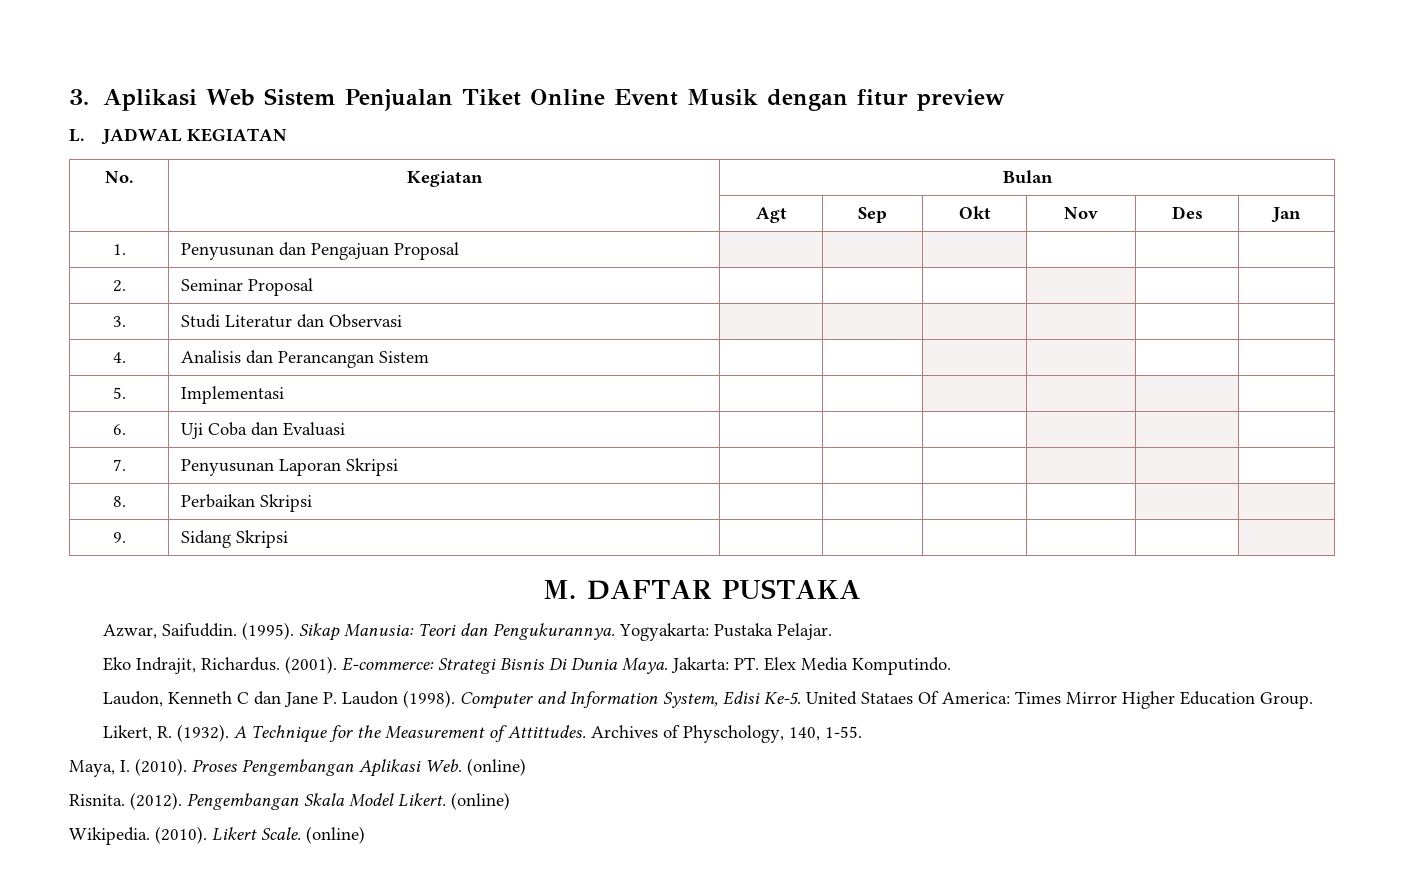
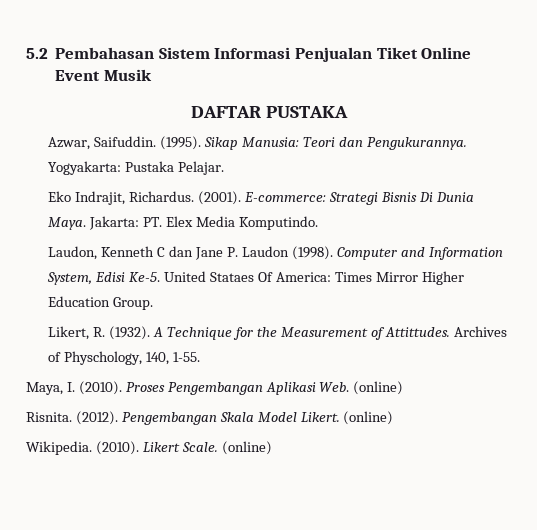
- 3. Aplikasi Web Sistem Penjualan Tiket Online Event Musik dengan fitur preview
- L. JADWAL KEGIATAN
- No. | Kegiatan | Bulan
- | | Agt | Sep | Okt | Nov | Des | Jan
- 1. | Penyusunan dan Pengajuan Proposal | | | | | |
- 2. | Seminar Proposal | | | | | |
- 3. | Studi Literatur dan Observasi | | | | | |
- 4. | Analisis dan Perancangan Sistem | | | | | |
- 5. | Implementasi | | | | | |
- 6. | Uji Coba dan Evaluasi | | | | | |
- 7. | Penyusunan Laporan Skripsi | | | | | |
- 8. | Perbaikan Skripsi | | | | | |
- 9. | Sidang Skripsi | | | | | |
- M. DAFTAR PUSTAKA
+ 5.2 Pembahasan Sistem Informasi Penjualan Tiket Online Event Musik
+ DAFTAR PUSTAKA

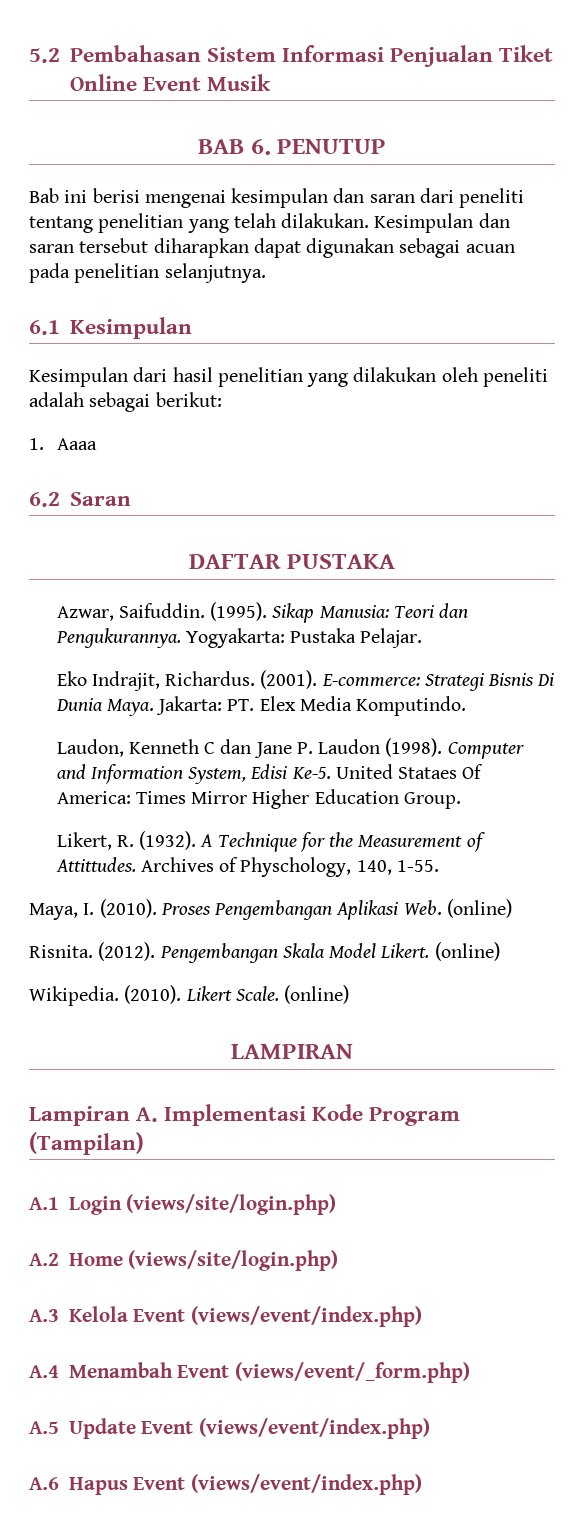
+ BAB 6. PENUTUP
+ Bab ini berisi mengenai kesimpulan dan saran dari peneliti tentang penelitian yang telah dilakukan. Kesimpulan dan saran tersebut diharapkan dapat digunakan sebagai acuan pada penelitian selanjutnya.
+ 6.1 Kesimpulan
+ Kesimpulan dari hasil penelitian yang dilakukan oleh peneliti adalah sebagai berikut:
+ 1. Aaaa
+ 6.2 Saran
+ LAMPIRAN
+ Lampiran A. Implementasi Kode Program (Tampilan)
+ A.1 Login (views/site/login.php)
+ A.2 Home (views/site/login.php)
+ A.3 Kelola Event (views/event/index.php)
+ A.4 Menambah Event (views/event/_form.php)
+ A.5 Update Event (views/event/index.php)
+ A.6 Hapus Event (views/event/index.php)

